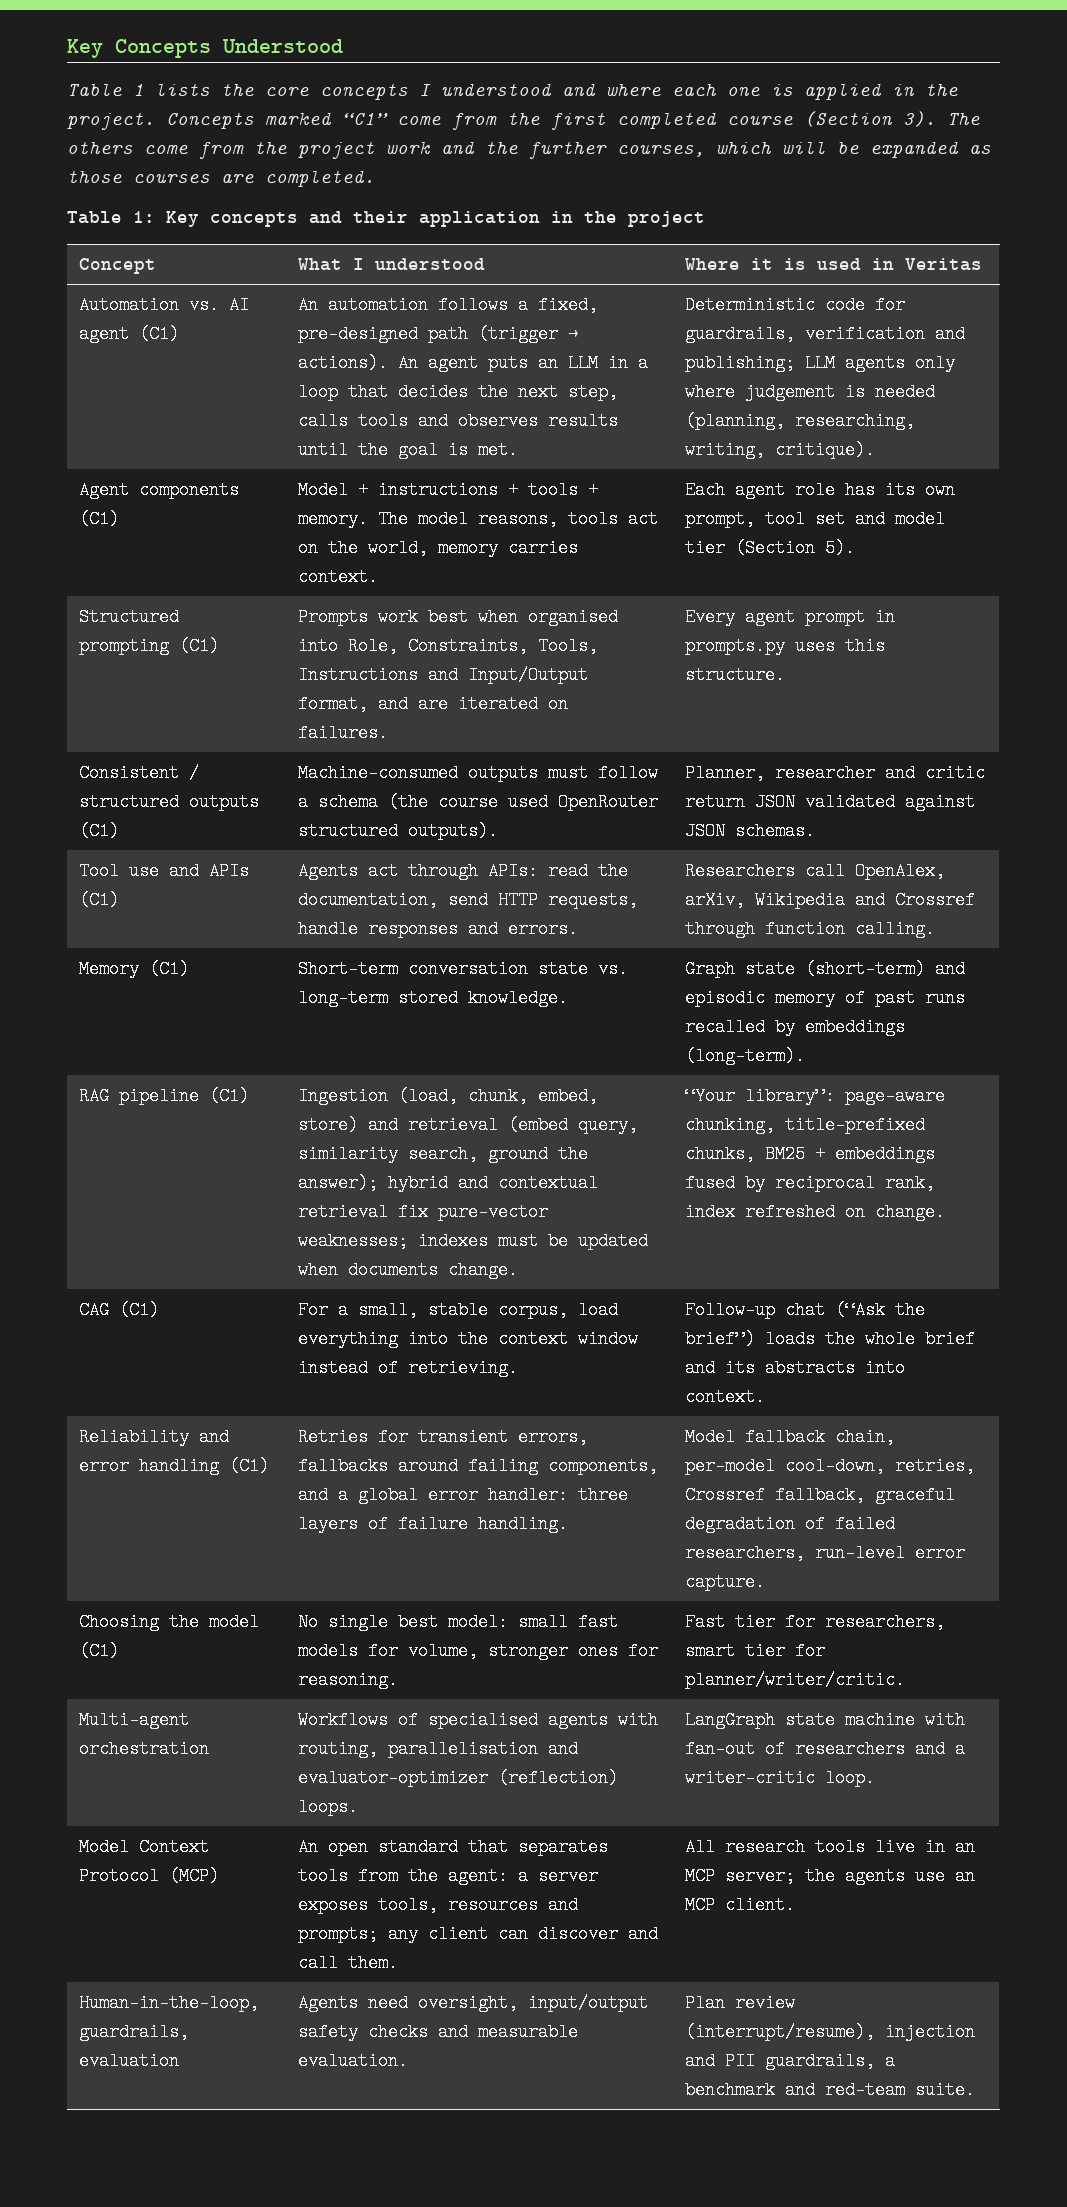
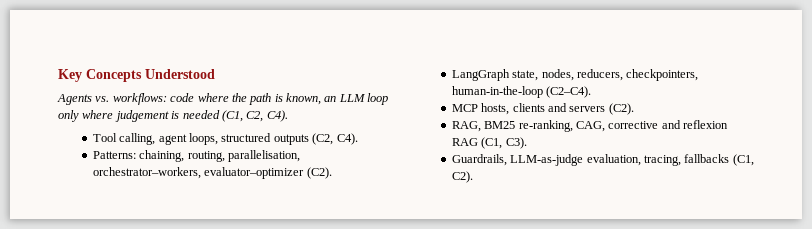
- Table 1 lists the core concepts I understood and where each one is applied in the project. Concepts marked “C1” come from the first completed course (Section 3). The others come from the project work and the further courses, which will be expanded as those courses are completed.
- Table 1: Key concepts and their application in the project
- Concept | What I understood | Where it is used in Veritas
- Automation vs. AI agent (C1) | An automation follows a fixed, pre-designed path (trigger → actions). An agent puts an LLM in a loop that decides the next step, calls tools and observes results until the goal is met. | Deterministic code for guardrails, verification and publishing; LLM agents only where judgement is needed (planning, researching, writing, critique).
- Agent components (C1) | Model + instructions + tools + memory. The model reasons, tools act on the world, memory carries context. | Each agent role has its own prompt, tool set and model tier (Section 5).
- Structured prompting (C1) | Prompts work best when organised into Role, Constraints, Tools, Instructions and Input/Output format, and are iterated on failures. | Every agent prompt in prompts.py uses this structure.
- Consistent / structured outputs (C1) | Machine-consumed outputs must follow a schema (the course used OpenRouter structured outputs). | Planner, researcher and critic return JSON validated against JSON schemas.
- Tool use and APIs (C1) | Agents act through APIs: read the documentation, send HTTP requests, handle responses and errors. | Researchers call OpenAlex, arXiv, Wikipedia and Crossref through function calling.
- Memory (C1) | Short-term conversation state vs. long-term stored knowledge. | Graph state (short-term) and episodic memory of past runs recalled by embeddings (long-term).
- RAG pipeline (C1) | Ingestion (load, chunk, embed, store) and retrieval (embed query, similarity search, ground the answer); hybrid and contextual retrieval fix pure-vector weaknesses; indexes must be updated when documents change. | “Your library”: page-aware chunking, title-prefixed chunks, BM25 + embeddings fused by reciprocal rank, index refreshed on change.
- CAG (C1) | For a small, stable corpus, load everything into the context window instead of retrieving. | Follow-up chat (“Ask the brief”) loads the whole brief and its abstracts into context.
- Reliability and error handling (C1) | Retries for transient errors, fallbacks around failing components, and a global error handler: three layers of failure handling. | Model fallback chain, per-model cool-down, retries, Crossref fallback, graceful degradation of failed researchers, run-level error capture.
- Choosing the model (C1) | No single best model: small fast models for volume, stronger ones for reasoning. | Fast tier for researchers, smart tier for planner/writer/critic.
- Multi-agent orchestration | Workflows of specialised agents with routing, parallelisation and evaluator–optimizer (reflection) loops. | LangGraph state machine with fan-out of researchers and a writer–critic loop.
- Model Context Protocol (MCP) | An open standard that separates tools from the agent: a server exposes tools, resources and prompts; any client can discover and call them. | All research tools live in an MCP server; the agents use an MCP client.
- Human-in-the-loop, guardrails, evaluation | Agents need oversight, input/output safety checks and measurable evaluation. | Plan review (interrupt/resume), injection and PII guardrails, a benchmark and red-team suite.
+ Agents vs. workflows: code where the path is known, an LLM loop only where judgement is needed (C1, C2, C4).
+ Tool calling, agent loops, structured outputs (C2, C4).
+ Patterns: chaining, routing, parallelisation, orchestrator–workers, evaluator–optimizer (C2).
+ LangGraph state, nodes, reducers, checkpointers, human-in-the-loop (C2–C4).
+ MCP hosts, clients and servers (C2).
+ RAG, BM25 re-ranking, CAG, corrective and reflexion RAG (C1, C3).
+ Guardrails, LLM-as-judge evaluation, tracing, fallbacks (C1, C2).

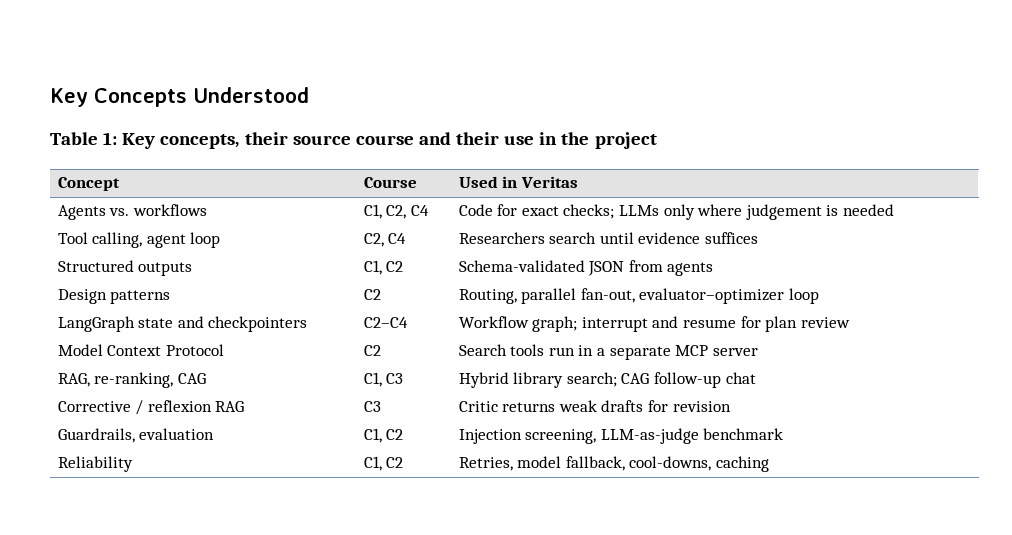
- Agents vs. workflows: code where the path is known, an LLM loop only where judgement is needed (C1, C2, C4).
- Tool calling, agent loops, structured outputs (C2, C4).
- Patterns: chaining, routing, parallelisation, orchestrator–workers, evaluator–optimizer (C2).
- LangGraph state, nodes, reducers, checkpointers, human-in-the-loop (C2–C4).
- MCP hosts, clients and servers (C2).
- RAG, BM25 re-ranking, CAG, corrective and reflexion RAG (C1, C3).
- Guardrails, LLM-as-judge evaluation, tracing, fallbacks (C1, C2).
+ Table 1: Key concepts, their source course and their use in the project
+ Concept | Course | Used in Veritas
+ Agents vs. workflows | C1, C2, C4 | Code for exact checks; LLMs only where judgement is needed
+ Tool calling, agent loop | C2, C4 | Researchers search until evidence suffices
+ Structured outputs | C1, C2 | Schema-validated JSON from agents
+ Design patterns | C2 | Routing, parallel fan-out, evaluator–optimizer loop
+ LangGraph state and checkpointers | C2–C4 | Workflow graph; interrupt and resume for plan review
+ Model Context Protocol | C2 | Search tools run in a separate MCP server
+ RAG, re-ranking, CAG | C1, C3 | Hybrid library search; CAG follow-up chat
+ Corrective / reflexion RAG | C3 | Critic returns weak drafts for revision
+ Guardrails, evaluation | C1, C2 | Injection screening, LLM-as-judge benchmark
+ Reliability | C1, C2 | Retries, model fallback, cool-downs, caching

